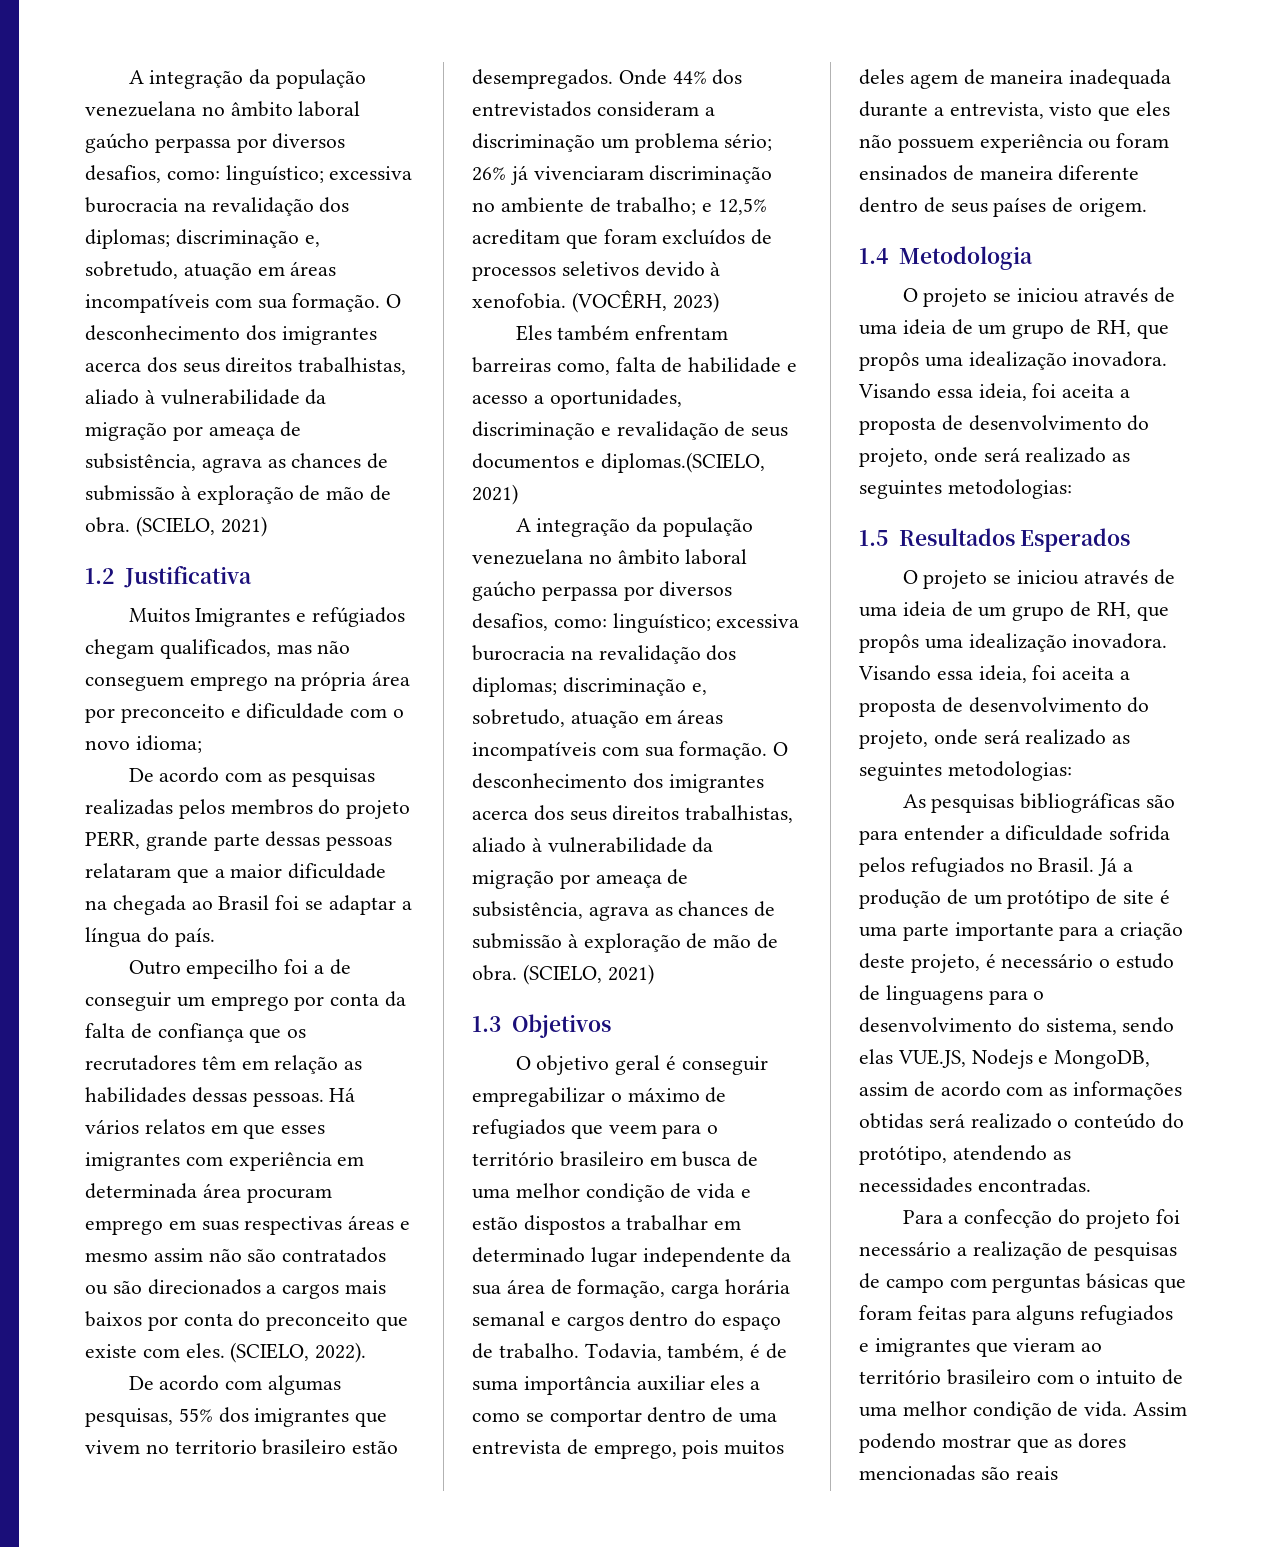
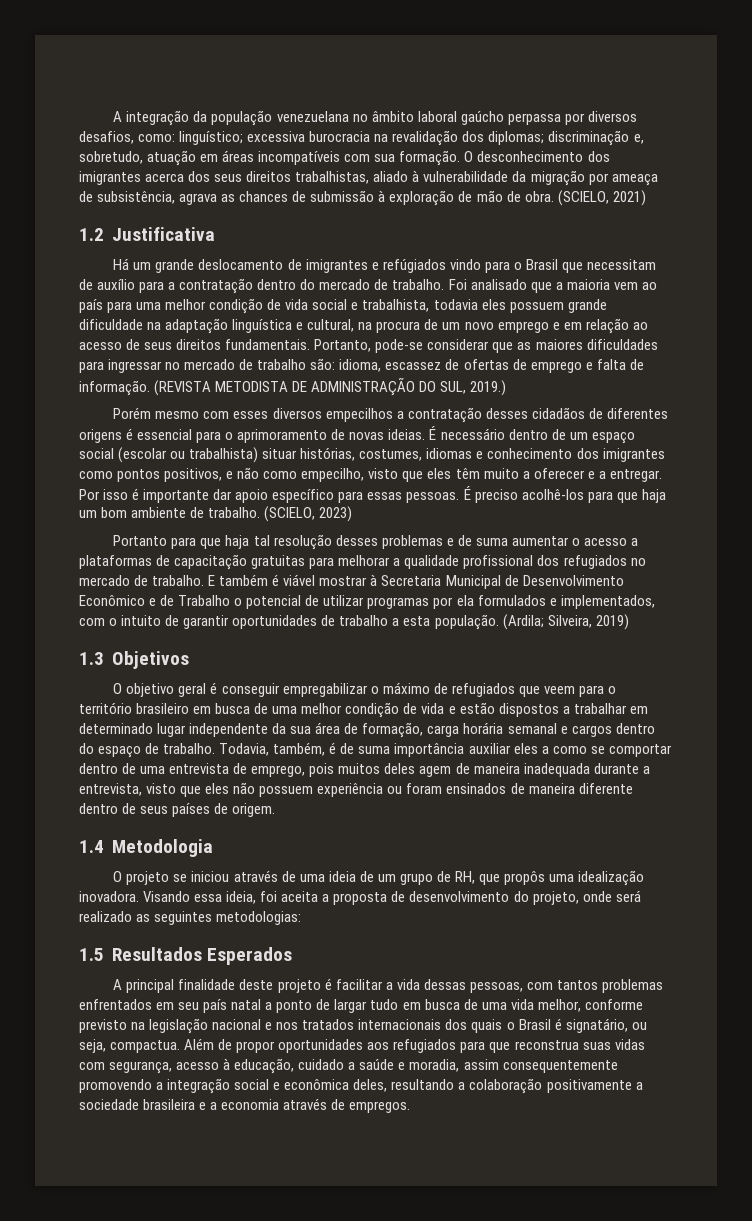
- Muitos Imigrantes e refúgiados chegam qualificados, mas não conseguem emprego na própria área por preconceito e dificuldade com o novo idioma;
- De acordo com as pesquisas realizadas pelos membros do projeto PERR, grande parte dessas pessoas relataram que a maior dificuldade na chegada ao Brasil foi se adaptar a língua do país.
- Outro empecilho foi a de conseguir um emprego por conta da falta de confiança que os recrutadores têm em relação as habilidades dessas pessoas. Há vários relatos em que esses imigrantes com experiência em determinada área procuram emprego em suas respectivas áreas e mesmo assim não são contratados ou são direcionados a cargos mais baixos por conta do preconceito que existe com eles. (SCIELO, 2022).
- De acordo com algumas pesquisas, 55% dos imigrantes que vivem no territorio brasileiro estão desempregados. Onde 44% dos entrevistados consideram a discriminação um problema sério; 26% já vivenciaram discriminação no ambiente de trabalho; e 12,5% acreditam que foram excluídos de processos seletivos devido à xenofobia. (VOCÊRH, 2023)
- Eles também enfrentam barreiras como, falta de habilidade e acesso a oportunidades, discriminação e revalidação de seus documentos e diplomas.(SCIELO, 2021)
- A integração da população venezuelana no âmbito laboral gaúcho perpassa por diversos desafios, como: linguístico; excessiva burocracia na revalidação dos diplomas; discriminação e, sobretudo, atuação em áreas incompatíveis com sua formação. O desconhecimento dos imigrantes acerca dos seus direitos trabalhistas, aliado à vulnerabilidade da migração por ameaça de subsistência, agrava as chances de submissão à exploração de mão de obra. (SCIELO, 2021)
+ Há um grande deslocamento de imigrantes e refúgiados vindo para o Brasil que necessitam de auxílio para a contratação dentro do mercado de trabalho. Foi analisado que a maioria vem ao país para uma melhor condição de vida social e trabalhista, todavia eles possuem grande dificuldade na adaptação linguística e cultural, na procura de um novo emprego e em relação ao acesso de seus direitos fundamentais. Portanto, pode-se considerar que as maiores dificuldades para ingressar no mercado de trabalho são: idioma, escassez de ofertas de emprego e falta de informação. (REVISTA METODISTA DE ADMINISTRAÇÃO DO SUL, 2019.)
+ Porém mesmo com esses diversos empecilhos a contratação desses cidadãos de diferentes origens é essencial para o aprimoramento de novas ideias. É necessário dentro de um espaço social (escolar ou trabalhista) situar histórias, costumes, idiomas e conhecimento dos imigrantes como pontos positivos, e não como empecilho, visto que eles têm muito a oferecer e a entregar. Por isso é importante dar apoio específico para essas pessoas. É preciso acolhê-los para que haja um bom ambiente de trabalho. (SCIELO, 2023)
+ Portanto para que haja tal resolução desses problemas e de suma aumentar o acesso a plataformas de capacitação gratuitas para melhorar a qualidade profissional dos refugiados no mercado de trabalho. E também é viável mostrar à Secretaria Municipal de Desenvolvimento Econômico e de Trabalho o potencial de utilizar programas por ela formulados e implementados, com o intuito de garantir oportunidades de trabalho a esta população. (Ardila; Silveira, 2019)
  1.5 Resultados Esperados
- O projeto se iniciou através de uma ideia de um grupo de RH, que propôs uma idealização inovadora. Visando essa ideia, foi aceita a proposta de desenvolvimento do projeto, onde será realizado as seguintes metodologias:
- As pesquisas bibliográficas são para entender a dificuldade sofrida pelos refugiados no Brasil. Já a produção de um protótipo de site é uma parte importante para a criação deste projeto, é necessário o estudo de linguagens para o desenvolvimento do sistema, sendo elas VUE.JS, Nodejs e MongoDB, assim de acordo com as informações obtidas será realizado o conteúdo do protótipo, atendendo as necessidades encontradas.
- Para a confecção do projeto foi necessário a realização de pesquisas de campo com perguntas básicas que foram feitas para alguns refugiados e imigrantes que vieram ao território brasileiro com o intuito de uma melhor condição de vida. Assim podendo mostrar que as dores mencionadas são reais
+ A principal finalidade deste projeto é facilitar a vida dessas pessoas, com tantos problemas enfrentados em seu país natal a ponto de largar tudo em busca de uma vida melhor, conforme previsto na legislação nacional e nos tratados internacionais dos quais o Brasil é signatário, ou seja, compactua. Além de propor oportunidades aos refugiados para que reconstrua suas vidas com segurança, acesso à educação, cuidado a saúde e moradia, assim consequentemente promovendo a integração social e econômica deles, resultando a colaboração positivamente a sociedade brasileira e a economia através de empregos.

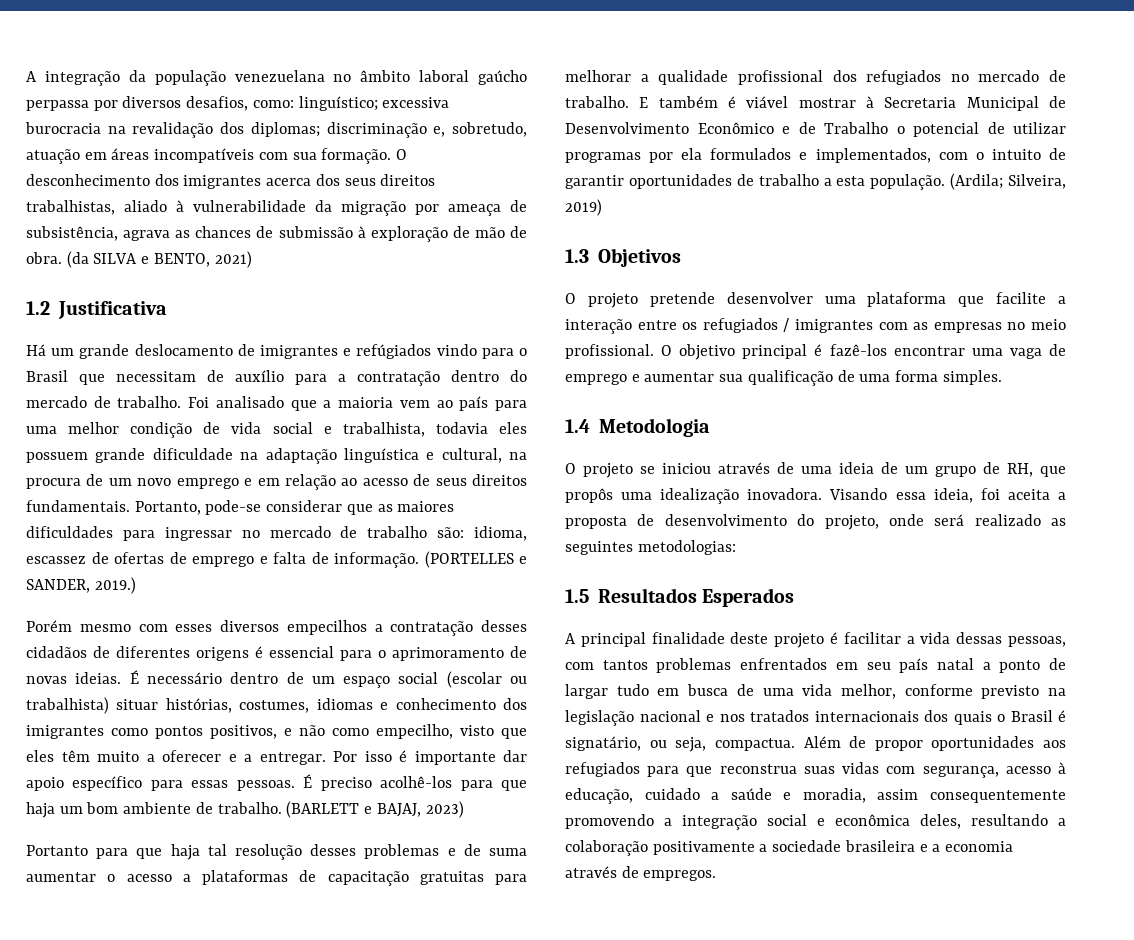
- (SCIELO, 2021)
+ (da SILVA e BENTO, 2021)
- (REVISTA METODISTA DE ADMINISTRAÇÃO DO SUL, 2019.)
+ (PORTELLES e SANDER, 2019.)
- (SCIELO, 2023)
+ (BARLETT e BAJAJ, 2023)
- O objetivo geral é conseguir empregabilizar o máximo de refugiados que veem para o território brasileiro em busca de uma melhor condição de vida e estão dispostos a trabalhar em determinado lugar independente da sua área de formação, carga horária semanal e cargos dentro do espaço de trabalho. Todavia, também, é de suma importância auxiliar eles a como se comportar dentro de uma entrevista de emprego, pois muitos deles agem de maneira inadequada durante a entrevista, visto que eles não possuem experiência ou foram ensinados de maneira diferente dentro de seus países de origem.
+ O projeto pretende desenvolver uma plataforma que facilite a interação entre os refugiados / imigrantes com as empresas no meio profissional. O objetivo principal é fazê-los encontrar uma vaga de emprego e aumentar sua qualificação de uma forma simples.

